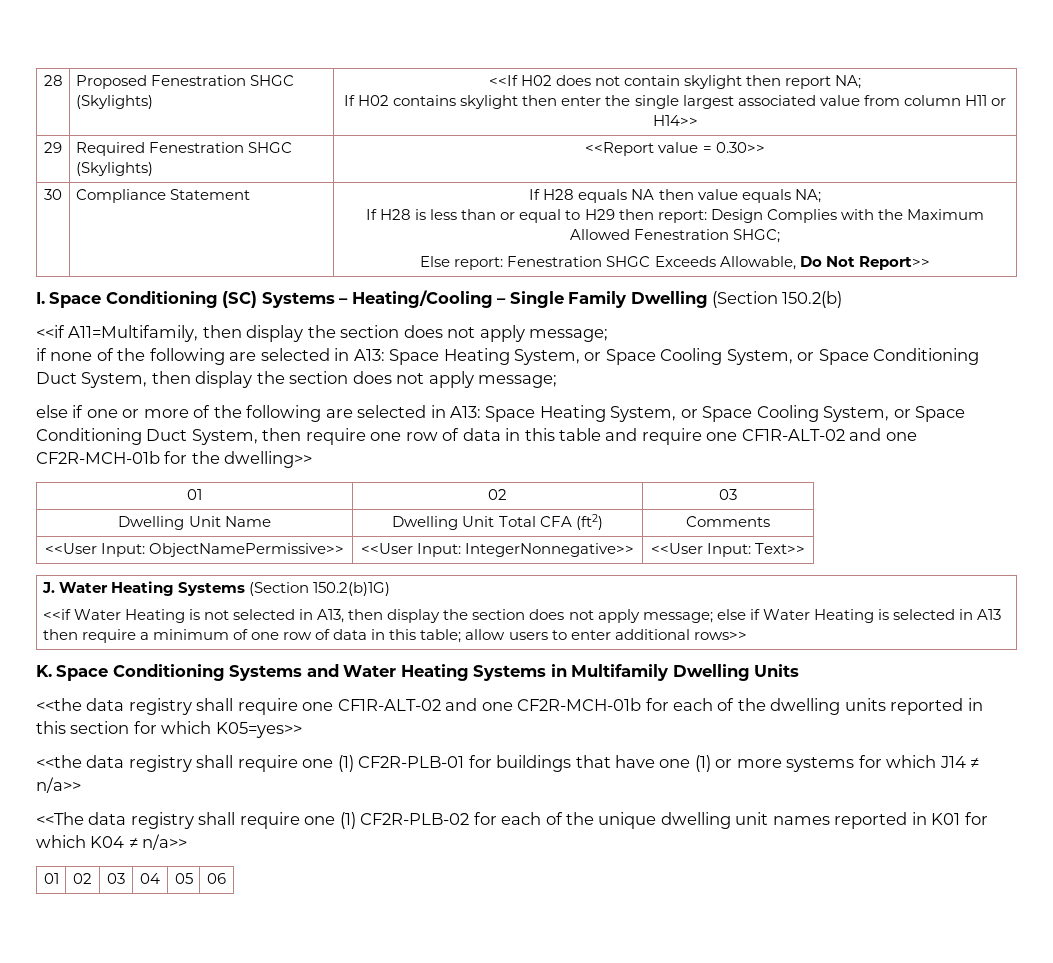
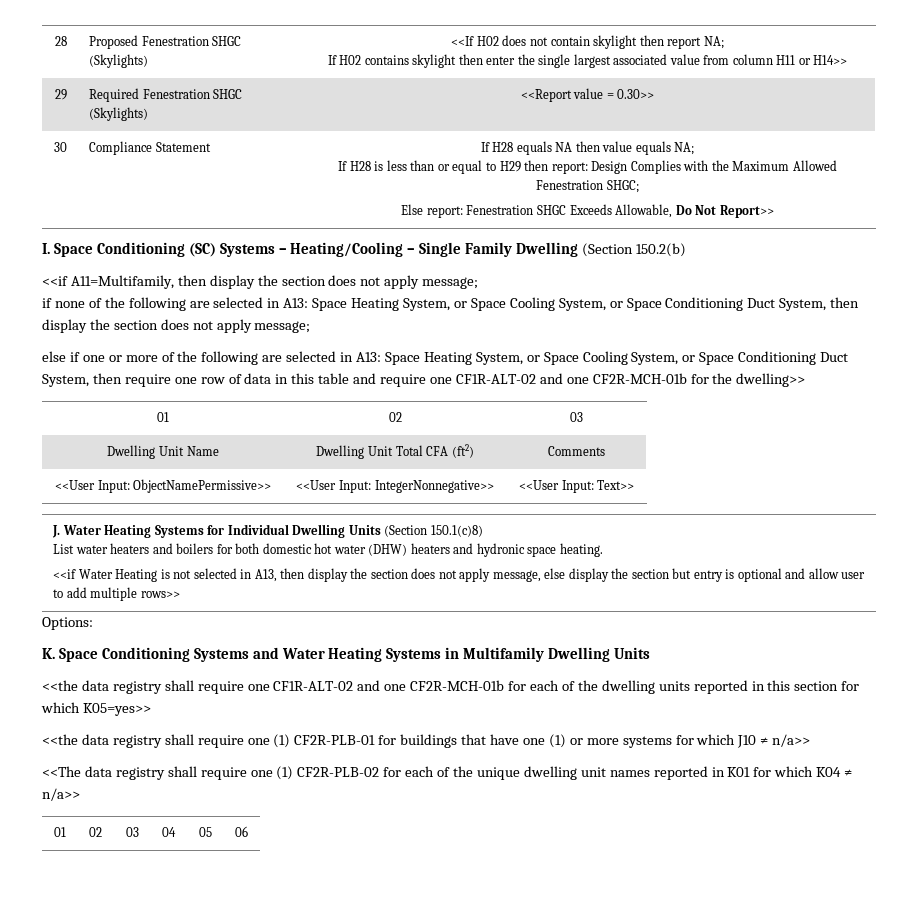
- J. Water Heating Systems (Section 150.2(b)1G)
+ J. Water Heating Systems for Individual Dwelling Units (Section 150.1(c)8)
+ List water heaters and boilers for both domestic hot water (DHW) heaters and hydronic space heating.
- <<if Water Heating is not selected in A13, then display the section does not apply message; else if Water Heating is selected in A13 then require a minimum of one row of data in this table; allow users to enter additional rows>>
+ <<if Water Heating is not selected in A13, then display the section does not apply message, else display the section but entry is optional and allow user to add multiple rows>>
+ Options:
- <<the data registry shall require one (1) CF2R-PLB-01 for buildings that have one (1) or more systems for which J14 ≠ n/a>>
+ <<the data registry shall require one (1) CF2R-PLB-01 for buildings that have one (1) or more systems for which J10 ≠ n/a>>

